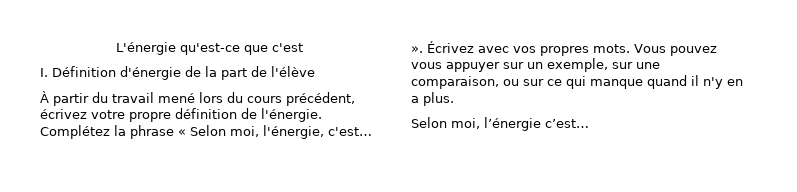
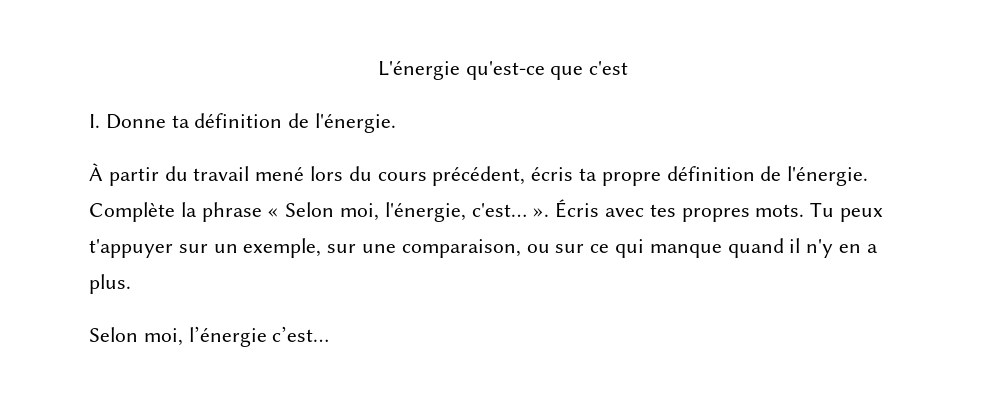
- I. Définition d'énergie de la part de l'élève
+ I. Donne ta définition de l'énergie.
- À partir du travail mené lors du cours précédent, écrivez votre propre définition de l'énergie.
+ À partir du travail mené lors du cours précédent, écris ta propre définition de l'énergie.
- Complétez la phrase « Selon moi, l'énergie, c'est… ».
+ Complète la phrase « Selon moi, l'énergie, c'est… ».
- Écrivez avec vos propres mots. Vous pouvez vous appuyer sur un exemple, sur une comparaison, ou sur ce qui manque quand il n'y en a plus.
+ Écris avec tes propres mots. Tu peux t'appuyer sur un exemple, sur une comparaison, ou sur ce qui manque quand il n'y en a plus.

